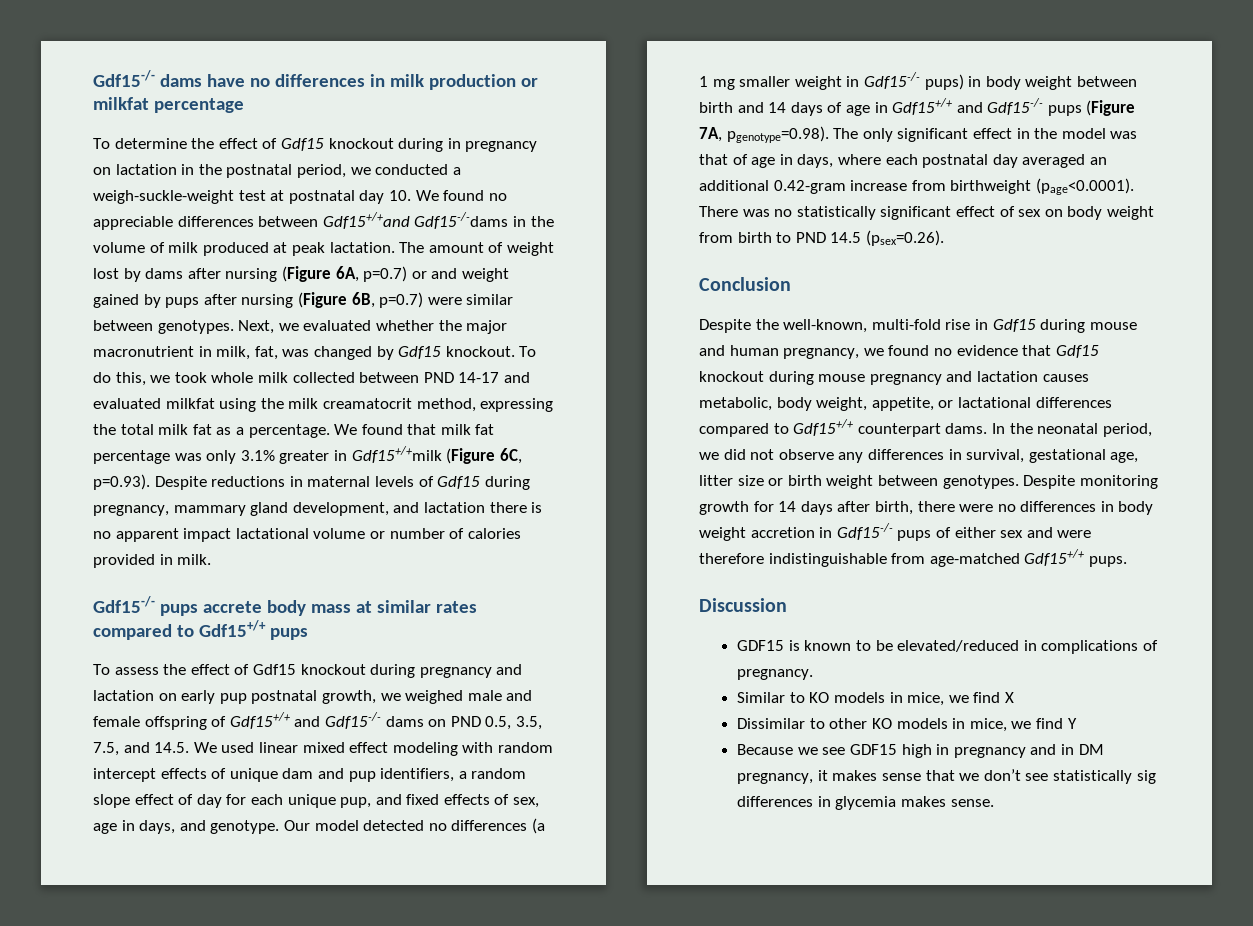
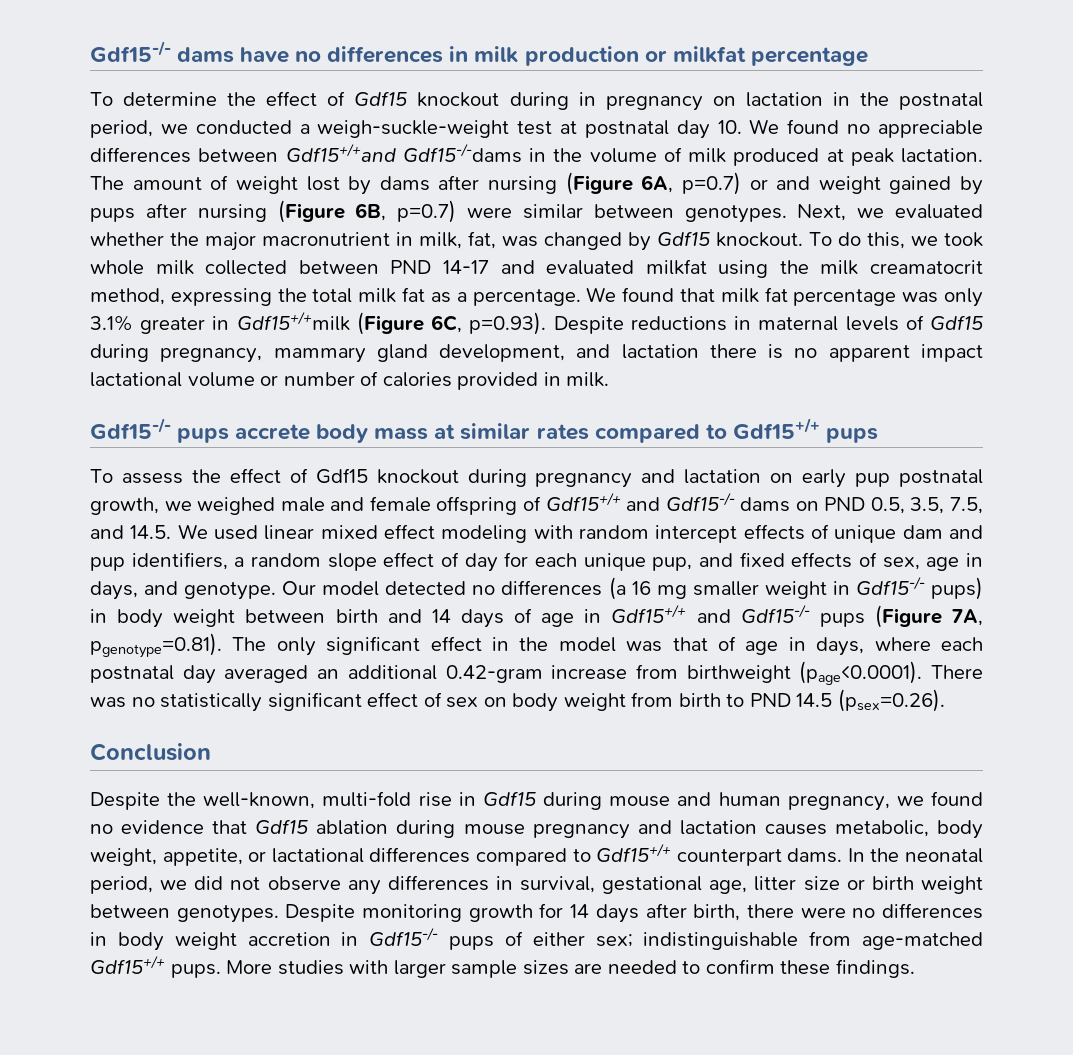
- Our model detected no differences (a 1 mg smaller weight in Gdf15-/- pups) in body weight between birth and 14 days of age in Gdf15+/+ and Gdf15-/- pups (Figure 7A, pgenotype=0.98). The only significant effect in the model was that of age in days, where each postnatal day averaged an additional 0.42-gram increase from birthweight (page<0.0001). There was no statistically significant effect of sex on body weight from birth to PND 14.5 (psex=0.26).
+ Our model detected no differences (a 16 mg smaller weight in Gdf15-/- pups) in body weight between birth and 14 days of age in Gdf15+/+ and Gdf15-/- pups (Figure 7A, pgenotype=0.81). The only significant effect in the model was that of age in days, where each postnatal day averaged an additional 0.42-gram increase from birthweight (page<0.0001). There was no statistically significant effect of sex on body weight from birth to PND 14.5 (psex=0.26).
- Despite the well-known, multi-fold rise in Gdf15 during mouse and human pregnancy, we found no evidence that Gdf15 knockout during mouse pregnancy and lactation causes metabolic, body weight, appetite, or lactational differences compared to Gdf15+/+ counterpart dams.
+ Despite the well-known, multi-fold rise in Gdf15 during mouse and human pregnancy, we found no evidence that Gdf15 ablation during mouse pregnancy and lactation causes metabolic, body weight, appetite, or lactational differences compared to Gdf15+/+ counterpart dams.
- Despite monitoring growth for 14 days after birth, there were no differences in body weight accretion in Gdf15-/- pups of either sex and were therefore indistinguishable from age-matched Gdf15+/+ pups.
- Discussion
- GDF15 is known to be elevated/reduced in complications of pregnancy.
- Similar to KO models in mice, we find X
- Dissimilar to other KO models in mice, we find Y
- Because we see GDF15 high in pregnancy and in DM pregnancy, it makes sense that we don’t see statistically sig differences in glycemia makes sense.
+ Despite monitoring growth for 14 days after birth, there were no differences in body weight accretion in Gdf15-/- pups of either sex; indistinguishable from age-matched Gdf15+/+ pups. More studies with larger sample sizes are needed to confirm these findings.

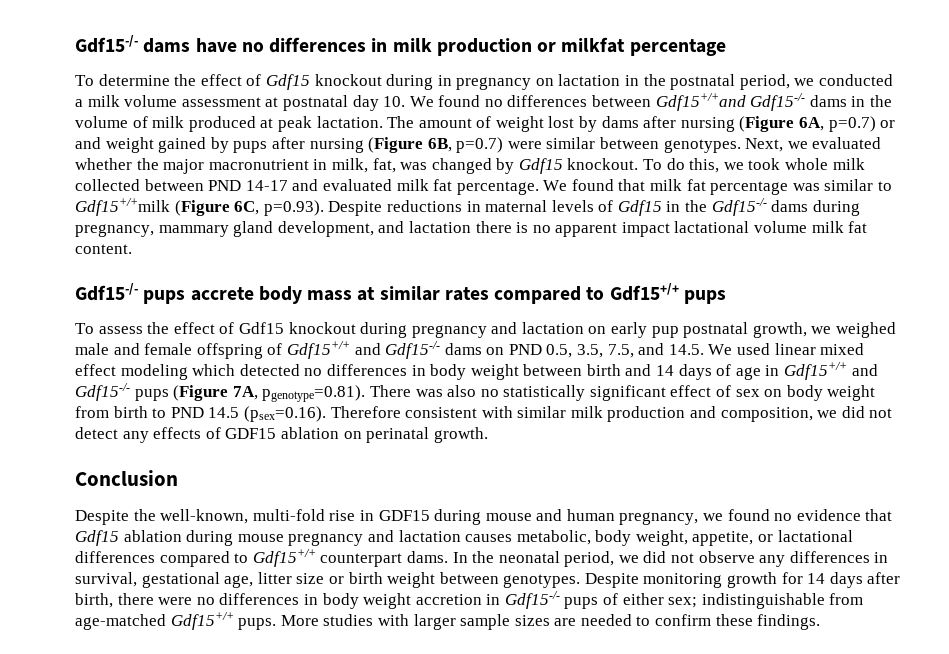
- To determine the effect of Gdf15 knockout during in pregnancy on lactation in the postnatal period, we conducted a weigh-suckle-weight test at postnatal day 10. We found no appreciable differences between Gdf15+/+and Gdf15-/-dams in the volume of milk produced at peak lactation.
+ To determine the effect of Gdf15 knockout during in pregnancy on lactation in the postnatal period, we conducted a milk volume assessment at postnatal day 10. We found no differences between Gdf15+/+and Gdf15-/- dams in the volume of milk produced at peak lactation.
- To do this, we took whole milk collected between PND 14-17 and evaluated milkfat using the milk creamatocrit method, expressing the total milk fat as a percentage.
+ To do this, we took whole milk collected between PND 14-17 and evaluated milk fat percentage.
- We found that milk fat percentage was only 3.1% greater in Gdf15+/+milk (Figure 6C, p=0.93). Despite reductions in maternal levels of Gdf15 during pregnancy, mammary gland development, and lactation there is no apparent impact lactational volume or number of calories provided in milk.
+ We found that milk fat percentage was similar to Gdf15+/+milk (Figure 6C, p=0.93). Despite reductions in maternal levels of Gdf15 in the Gdf15-/- dams during pregnancy, mammary gland development, and lactation there is no apparent impact lactational volume milk fat content.
- To assess the effect of Gdf15 knockout during pregnancy and lactation on early pup postnatal growth, we weighed male and female offspring of Gdf15+/+ and Gdf15-/- dams on PND 0.5, 3.5, 7.5, and 14.5. We used linear mixed effect modeling with random intercept effects of unique dam and pup identifiers, a random slope effect of day for each unique pup, and fixed effects of sex, age in days, and genotype. Our model detected no differences (a 16 mg smaller weight in Gdf15-/- pups) in body weight between birth and 14 days of age in Gdf15+/+ and Gdf15-/- pups (Figure 7A, pgenotype=0.81). The only significant effect in the model was that of age in days, where each postnatal day averaged an additional 0.42-gram increase from birthweight (page<0.0001). There was no statistically significant effect of sex on body weight from birth to PND 14.5 (psex=0.26).
+ To assess the effect of Gdf15 knockout during pregnancy and lactation on early pup postnatal growth, we weighed male and female offspring of Gdf15+/+ and Gdf15-/- dams on PND 0.5, 3.5, 7.5, and 14.5. We used linear mixed effect modeling which detected no differences in body weight between birth and 14 days of age in Gdf15+/+ and Gdf15-/- pups (Figure 7A, pgenotype=0.81). There was also no statistically significant effect of sex on body weight from birth to PND 14.5 (psex=0.16). Therefore consistent with similar milk production and composition, we did not detect any effects of GDF15 ablation on perinatal growth.
- Despite the well-known, multi-fold rise in Gdf15 during mouse and human pregnancy, we found no evidence that Gdf15 ablation during mouse pregnancy and lactation causes metabolic, body weight, appetite, or lactational differences compared to Gdf15+/+ counterpart dams.
+ Despite the well-known, multi-fold rise in GDF15 during mouse and human pregnancy, we found no evidence that Gdf15 ablation during mouse pregnancy and lactation causes metabolic, body weight, appetite, or lactational differences compared to Gdf15+/+ counterpart dams.

